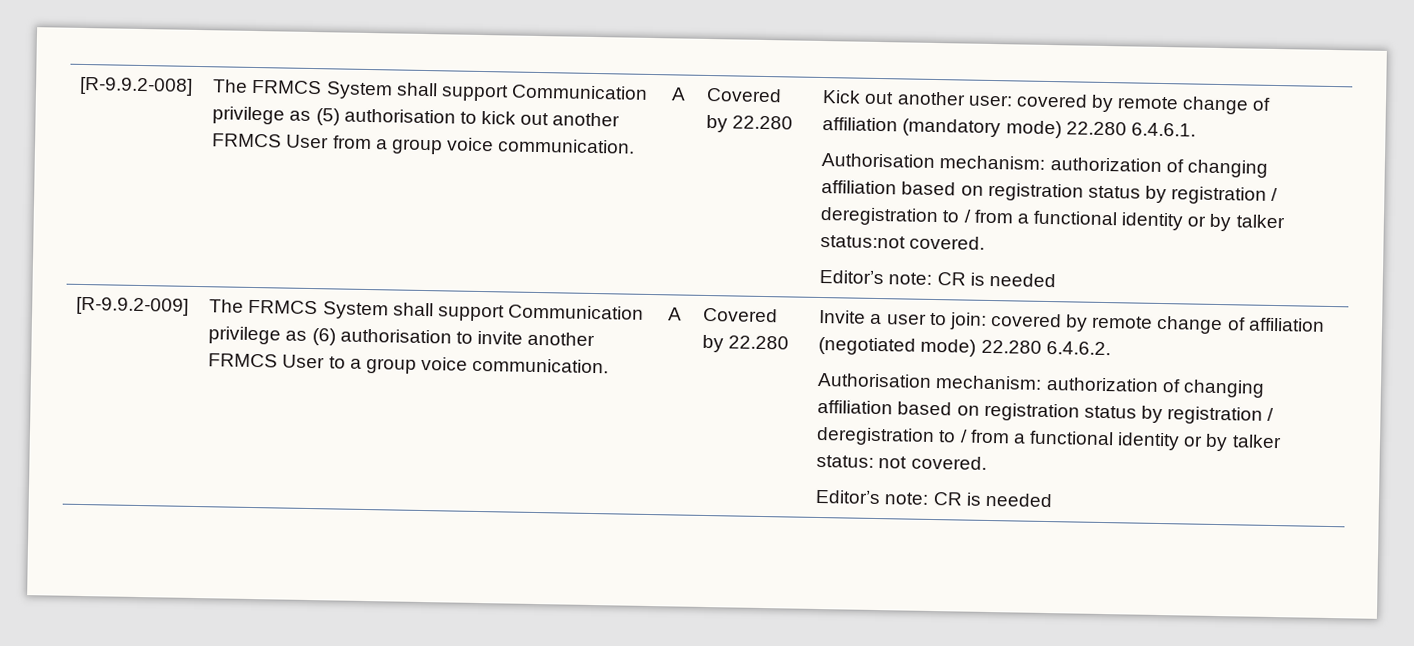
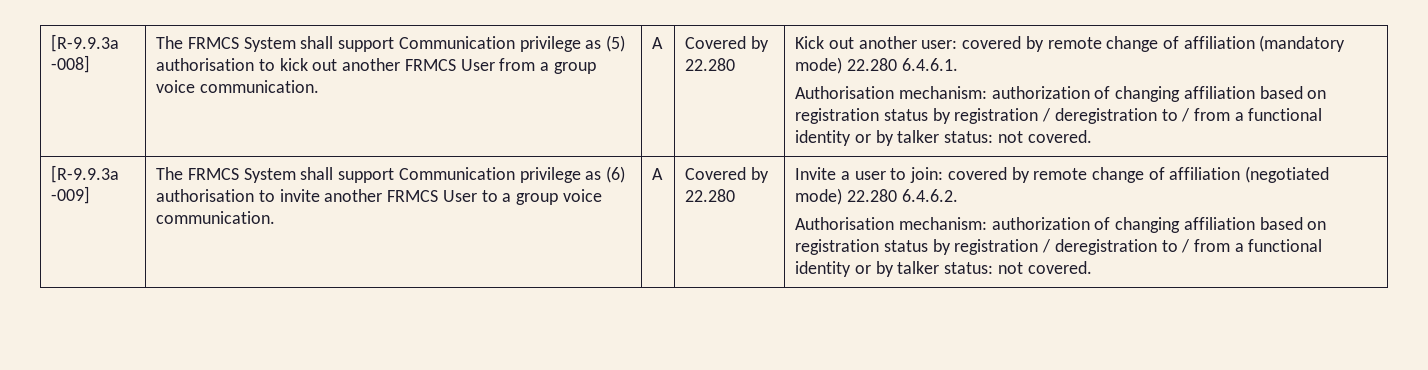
- [R-9.9.2-008]
+ [R-9.9.3a -008]
  Kick out another user: covered by remote change of affiliation (mandatory mode) 22.280 6.4.6.1.
- Authorisation mechanism: authorization of changing affiliation based on registration status by registration / deregistration to / from a functional identity or by talker status:not covered.
- Editor’s note: CR is needed
- [R-9.9.2-009]
+ Authorisation mechanism: authorization of changing affiliation based on registration status by registration / deregistration to / from a functional identity or by talker status: not covered.
+ [R-9.9.3a -009]
  Invite a user to join: covered by remote change of affiliation (negotiated mode) 22.280 6.4.6.2.
  Authorisation mechanism: authorization of changing affiliation based on registration status by registration / deregistration to / from a functional identity or by talker status: not covered.
- Editor’s note: CR is needed

